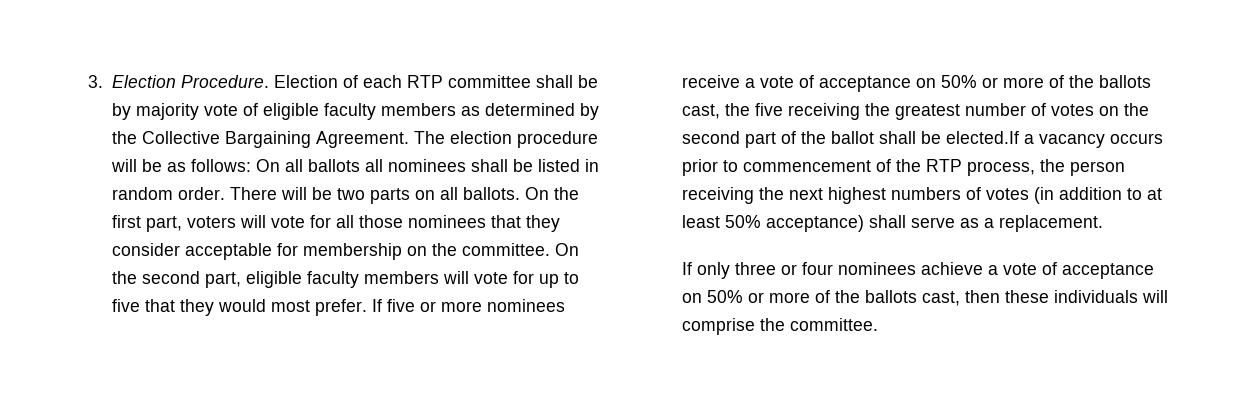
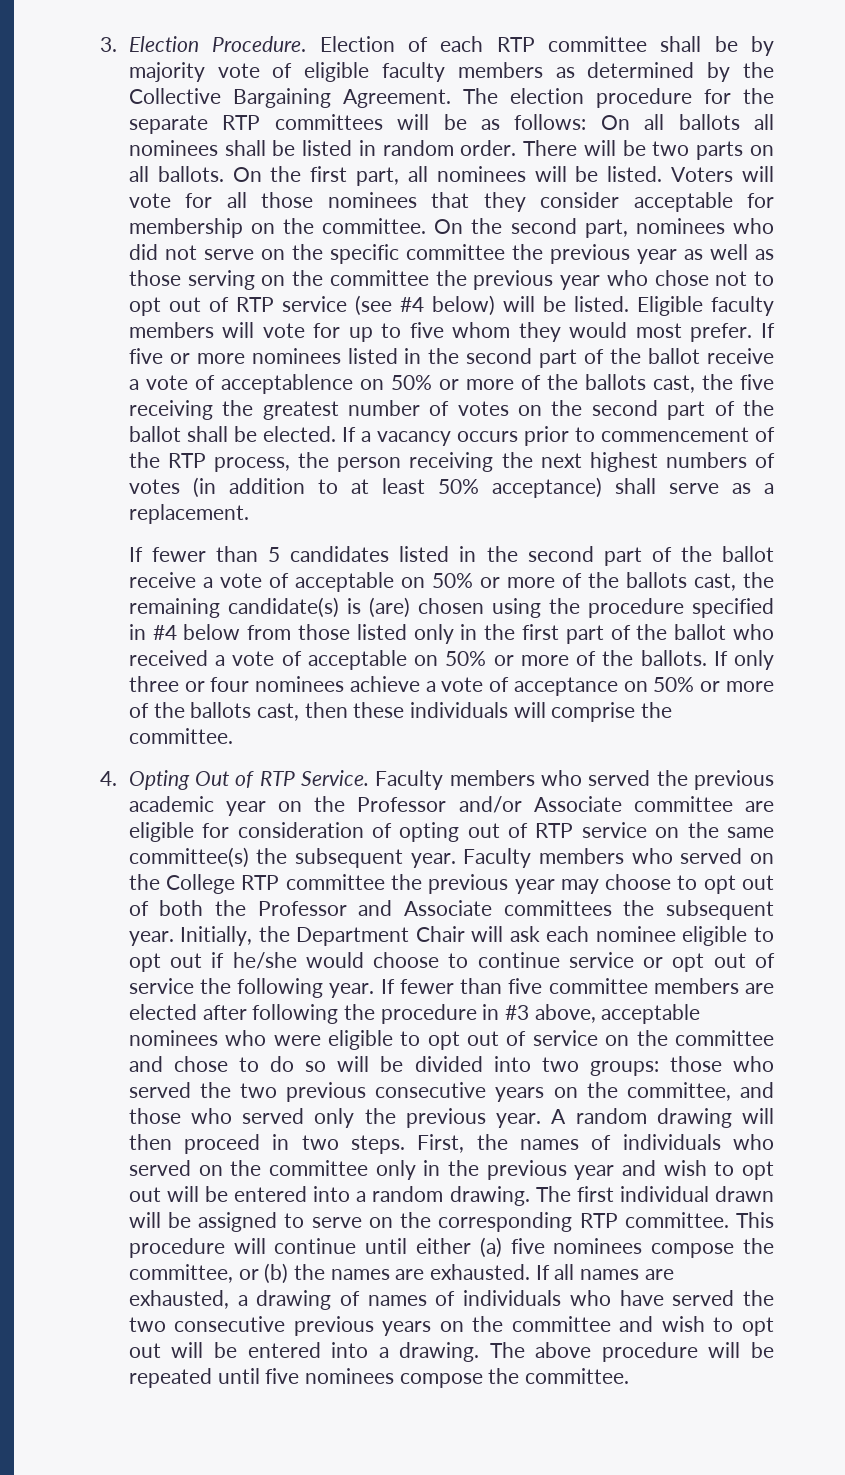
- The election procedure will be as follows: On all ballots all nominees shall be listed in random order.
+ The election procedure for the separate RTP committees will be as follows: On all ballots all nominees shall be listed in random order.
- On the first part, voters will vote for all those nominees that they consider acceptable for membership on the committee.
+ On the first part, all nominees will be listed. Voters will vote for all those nominees that they consider acceptable for membership on the committee.
- On the second part, eligible faculty members will vote for up to five that they would most prefer.
+ On the second part, nominees who did not serve on the specific committee the previous year as well as those serving on the committee the previous year who chose not to opt out of RTP service (see #4 below) will be listed. Eligible faculty members will vote for up to five whom they would most prefer.
- If five or more nominees receive a vote of acceptance on 50% or more of the ballots cast, the five receiving the greatest number of votes on the second part of the ballot shall be elected.If a vacancy occurs prior to commencement of the RTP process, the person receiving the next highest numbers of votes (in addition to at least 50% acceptance) shall serve as a replacement.
+ If five or more nominees listed in the second part of the ballot receive a vote of acceptablence on 50% or more of the ballots cast, the five receiving the greatest number of votes on the second part of the ballot shall be elected. If a vacancy occurs prior to commencement of the RTP process, the person receiving the next highest numbers of votes (in addition to at least 50% acceptance) shall serve as a replacement.
- If only three or four nominees achieve a vote of acceptance on 50% or more of the ballots cast, then these individuals will comprise the committee.
+ If fewer than 5 candidates listed in the second part of the ballot receive a vote of acceptable on 50% or more of the ballots cast, the remaining candidate(s) is (are) chosen using the procedure specified in #4 below from those listed only in the first part of the ballot who received a vote of acceptable on 50% or more of the ballots. If only three or four nominees achieve a vote of acceptance on 50% or more of the ballots cast, then these individuals will comprise the committee.
+ 4. Opting Out of RTP Service. Faculty members who served the previous academic year on the Professor and/or Associate committee are eligible for consideration of opting out of RTP service on the same committee(s) the subsequent year. Faculty members who served on the College RTP committee the previous year may choose to opt out of both the Professor and Associate committees the subsequent year. Initially, the Department Chair will ask each nominee eligible to opt out if he/she would choose to continue service or opt out of service the following year. If fewer than five committee members are elected after following the procedure in #3 above, acceptable nominees who were eligible to opt out of service on the committee and chose to do so will be divided into two groups: those who served the two previous consecutive years on the committee, and those who served only the previous year. A random drawing will then proceed in two steps. First, the names of individuals who served on the committee only in the previous year and wish to opt out will be entered into a random drawing. The first individual drawn will be assigned to serve on the corresponding RTP committee. This procedure will continue until either (a) five nominees compose the committee, or (b) the names are exhausted. If all names are exhausted, a drawing of names of individuals who have served the two consecutive previous years on the committee and wish to opt out will be entered into a drawing. The above procedure will be repeated until five nominees compose the committee.

